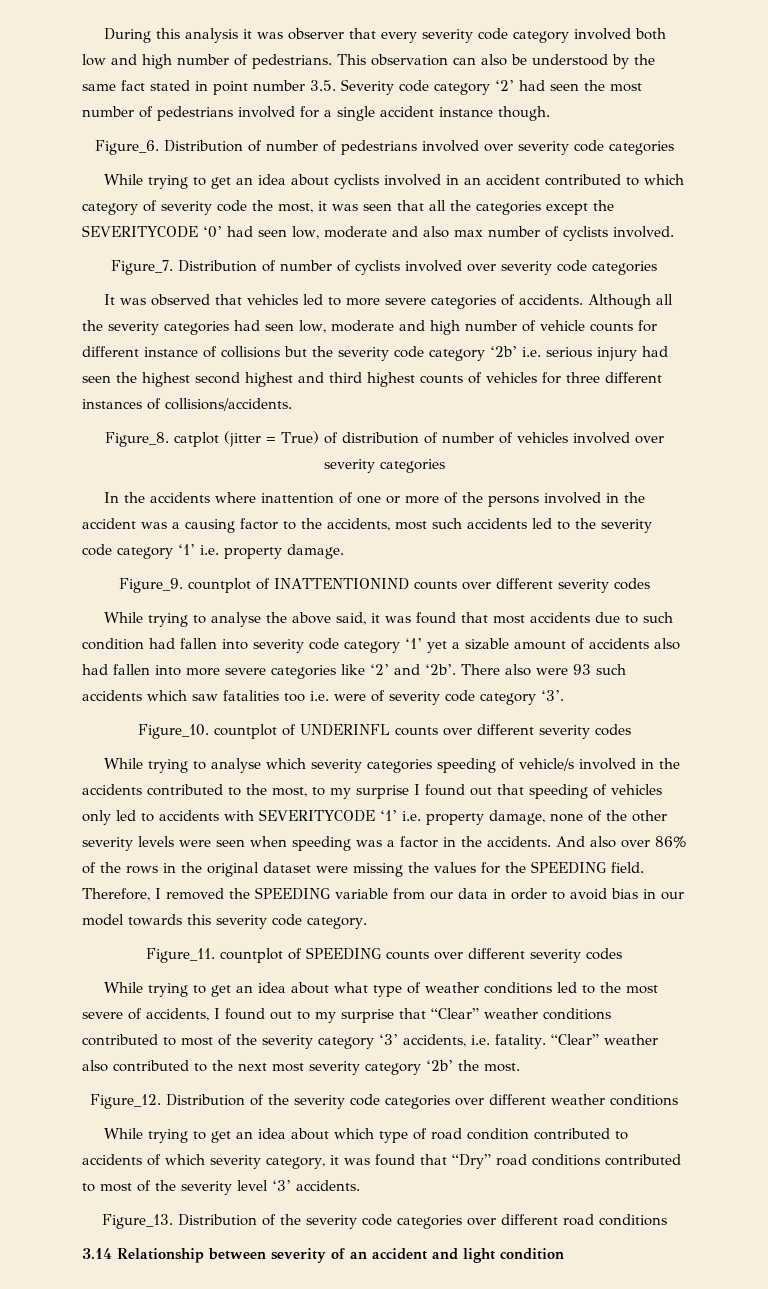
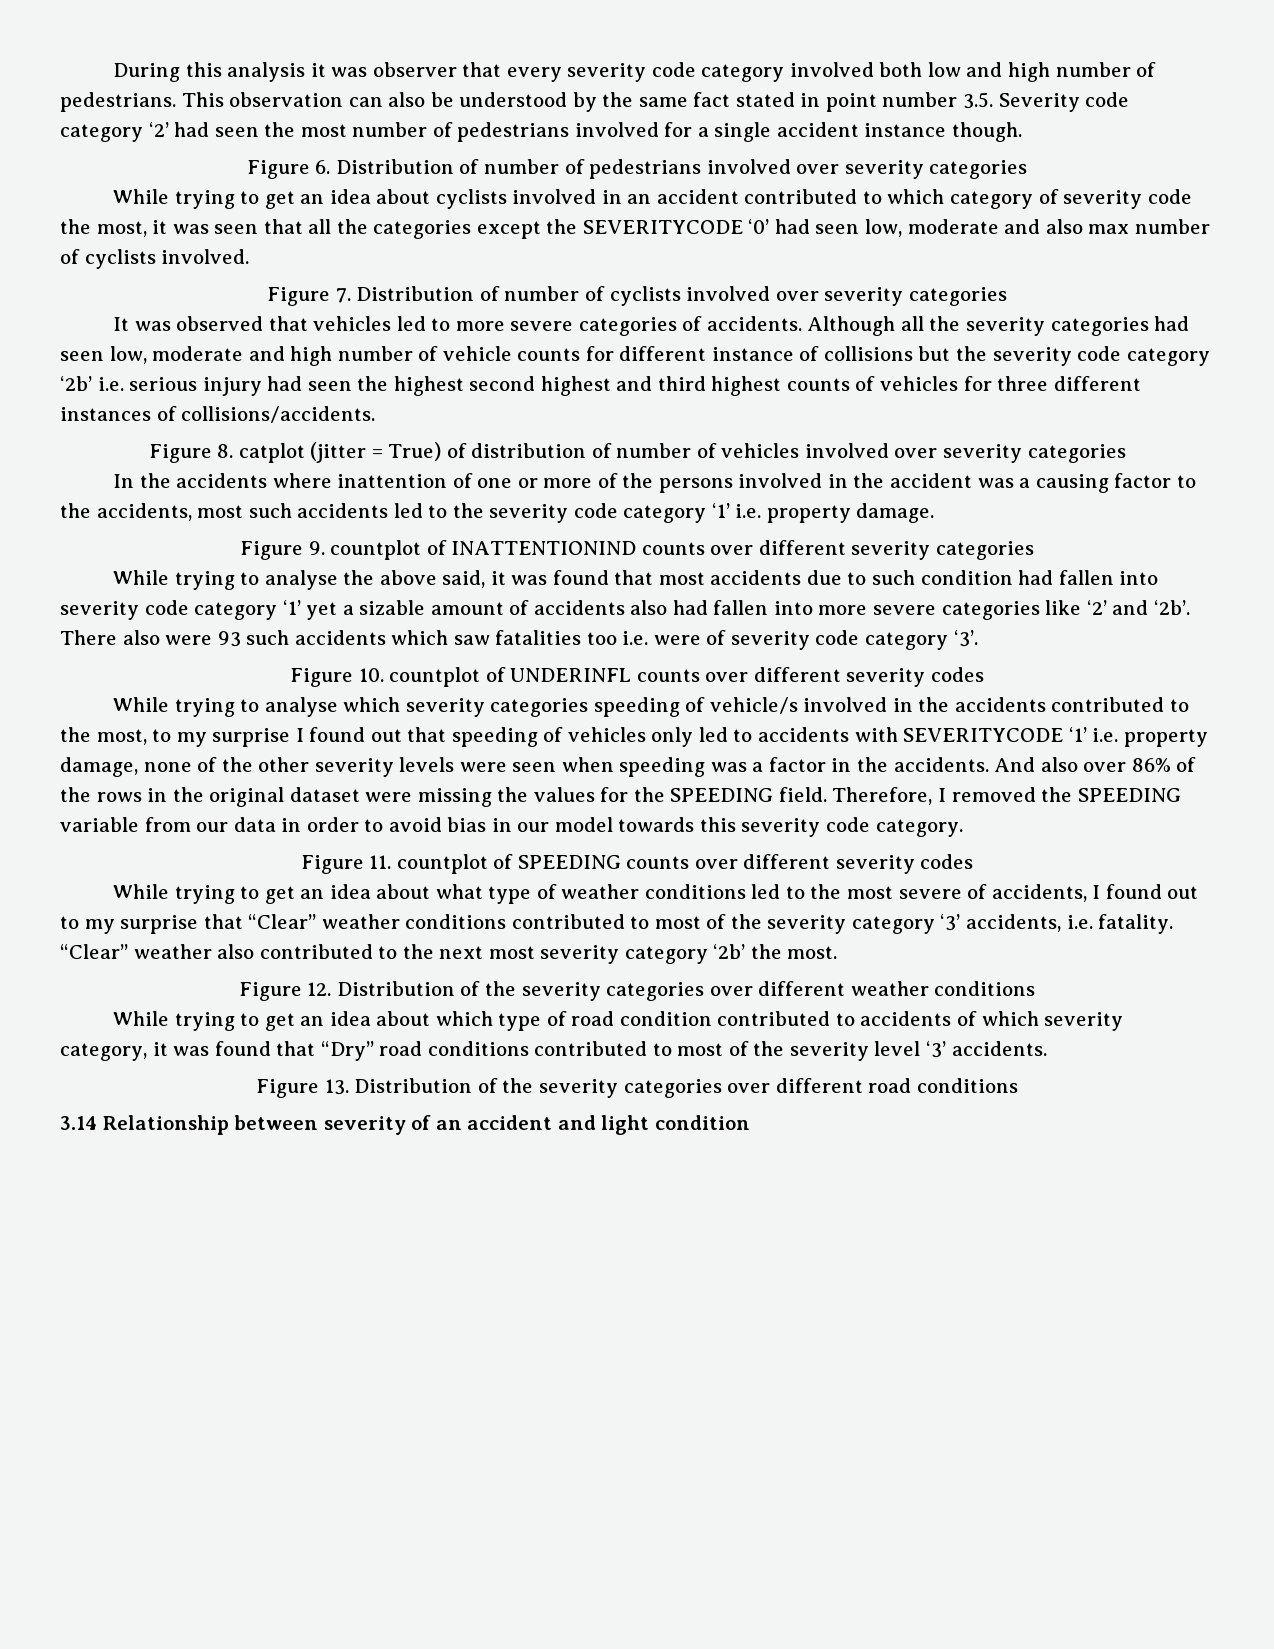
- Figure_6. Distribution of number of pedestrians involved over severity code categories
+ Figure 6. Distribution of number of pedestrians involved over severity categories
- Figure_7. Distribution of number of cyclists involved over severity code categories
+ Figure 7. Distribution of number of cyclists involved over severity categories
- Figure_8. catplot (jitter = True) of distribution of number of vehicles involved over severity categories
+ Figure 8. catplot (jitter = True) of distribution of number of vehicles involved over severity categories
- Figure_9. countplot of INATTENTIONIND counts over different severity codes
+ Figure 9. countplot of INATTENTIONIND counts over different severity categories
- Figure_10. countplot of UNDERINFL counts over different severity codes
+ Figure 10. countplot of UNDERINFL counts over different severity codes
- Figure_11. countplot of SPEEDING counts over different severity codes
+ Figure 11. countplot of SPEEDING counts over different severity codes
- Figure_12. Distribution of the severity code categories over different weather conditions
+ Figure 12. Distribution of the severity categories over different weather conditions
- Figure_13. Distribution of the severity code categories over different road conditions
+ Figure 13. Distribution of the severity categories over different road conditions

